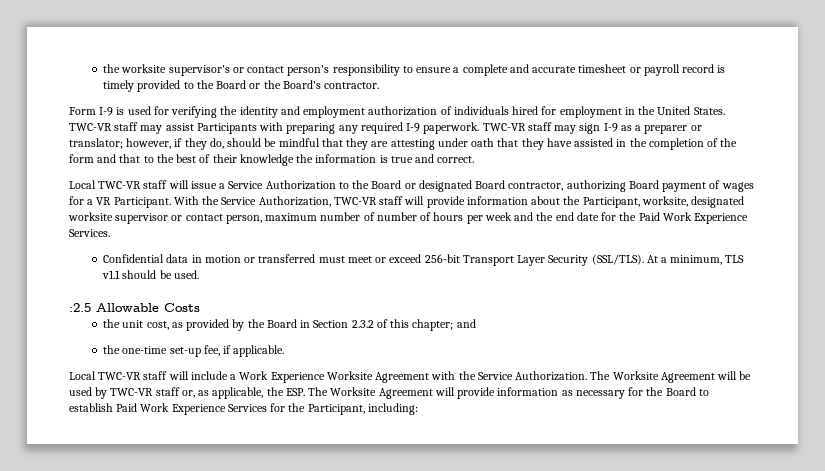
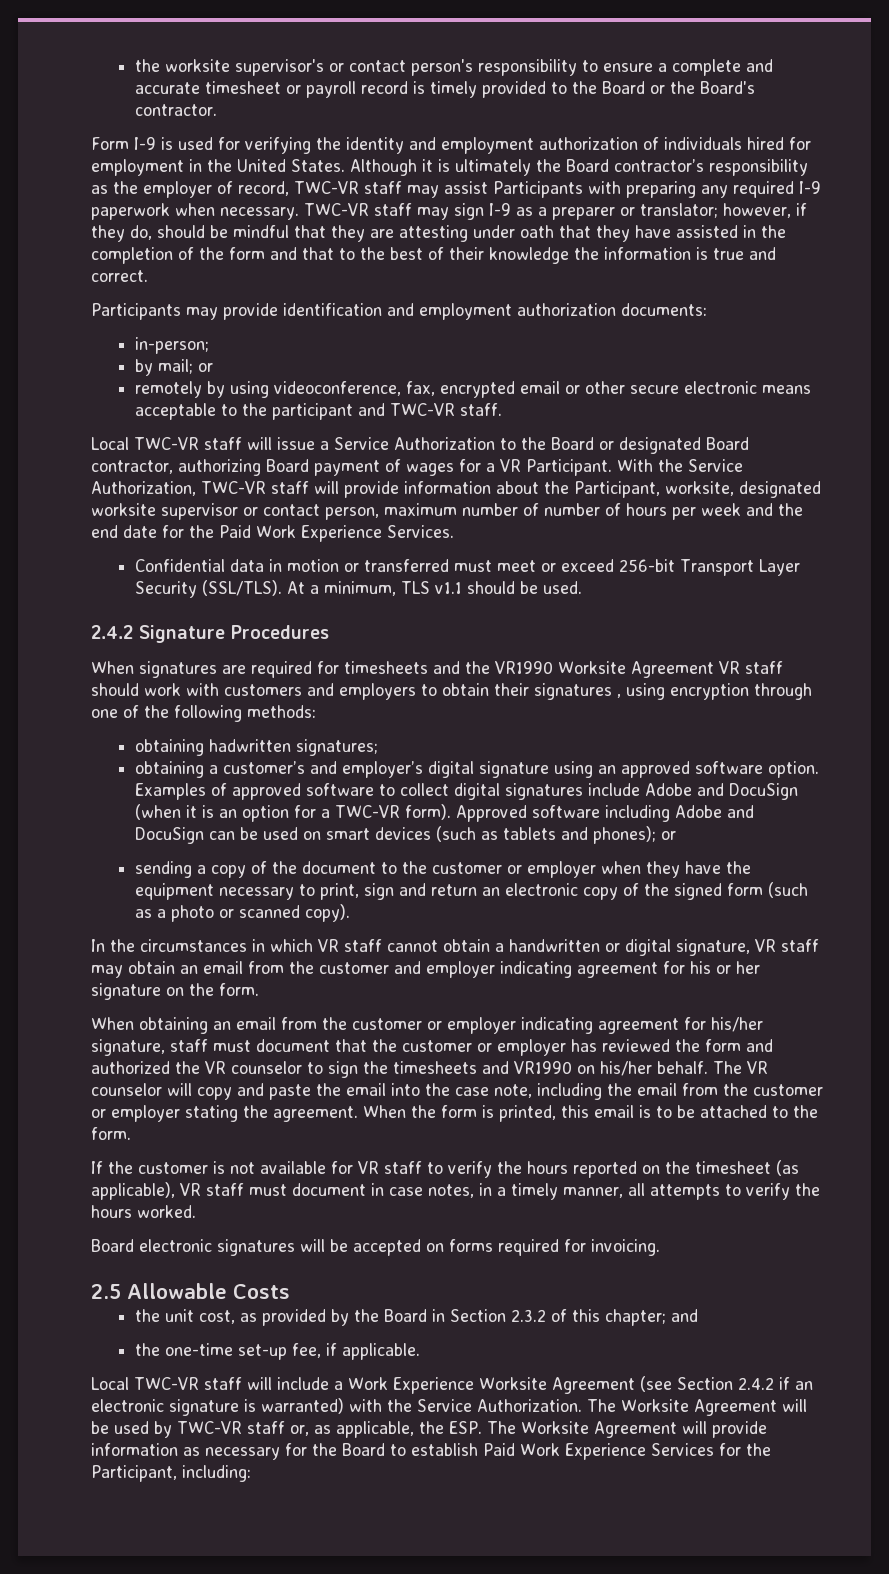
- TWC-VR staff may assist Participants with preparing any required I-9 paperwork.
+ Although it is ultimately the Board contractor’s responsibility as the employer of record, TWC-VR staff may assist Participants with preparing any required I-9 paperwork when necessary.
+ Participants may provide identification and employment authorization documents:
+ in-person;
+ by mail; or
+ remotely by using videoconference, fax, encrypted email or other secure electronic means acceptable to the participant and TWC-VR staff.
- :2.5 Allowable Costs
+ 2.4.2 Signature Procedures
+ When signatures are required for timesheets and the VR1990 Worksite Agreement VR staff should work with customers and employers to obtain their signatures , using encryption through one of the following methods:
+ obtaining hadwritten signatures;
+ obtaining a customer’s and employer’s digital signature using an approved software option. Examples of approved software to collect digital signatures include Adobe and DocuSign (when it is an option for a TWC-VR form). Approved software including Adobe and DocuSign can be used on smart devices (such as tablets and phones); or
+ sending a copy of the document to the customer or employer when they have the equipment necessary to print, sign and return an electronic copy of the signed form (such as a photo or scanned copy).
+ In the circumstances in which VR staff cannot obtain a handwritten or digital signature, VR staff may obtain an email from the customer and employer indicating agreement for his or her signature on the form.
+ When obtaining an email from the customer or employer indicating agreement for his/her signature, staff must document that the customer or employer has reviewed the form and authorized the VR counselor to sign the timesheets and VR1990 on his/her behalf. The VR counselor will copy and paste the email into the case note, including the email from the customer or employer stating the agreement. When the form is printed, this email is to be attached to the form.
+ If the customer is not available for VR staff to verify the hours reported on the timesheet (as applicable), VR staff must document in case notes, in a timely manner, all attempts to verify the hours worked.
+ Board electronic signatures will be accepted on forms required for invoicing.
+ 2.5 Allowable Costs
- Local TWC-VR staff will include a Work Experience Worksite Agreement with the Service Authorization.
+ Local TWC-VR staff will include a Work Experience Worksite Agreement (see Section 2.4.2 if an electronic signature is warranted) with the Service Authorization.

